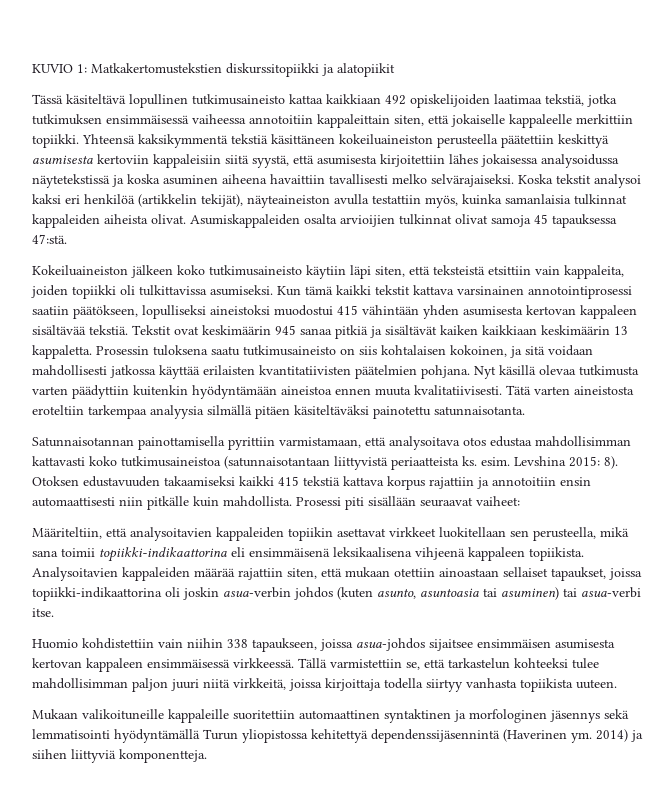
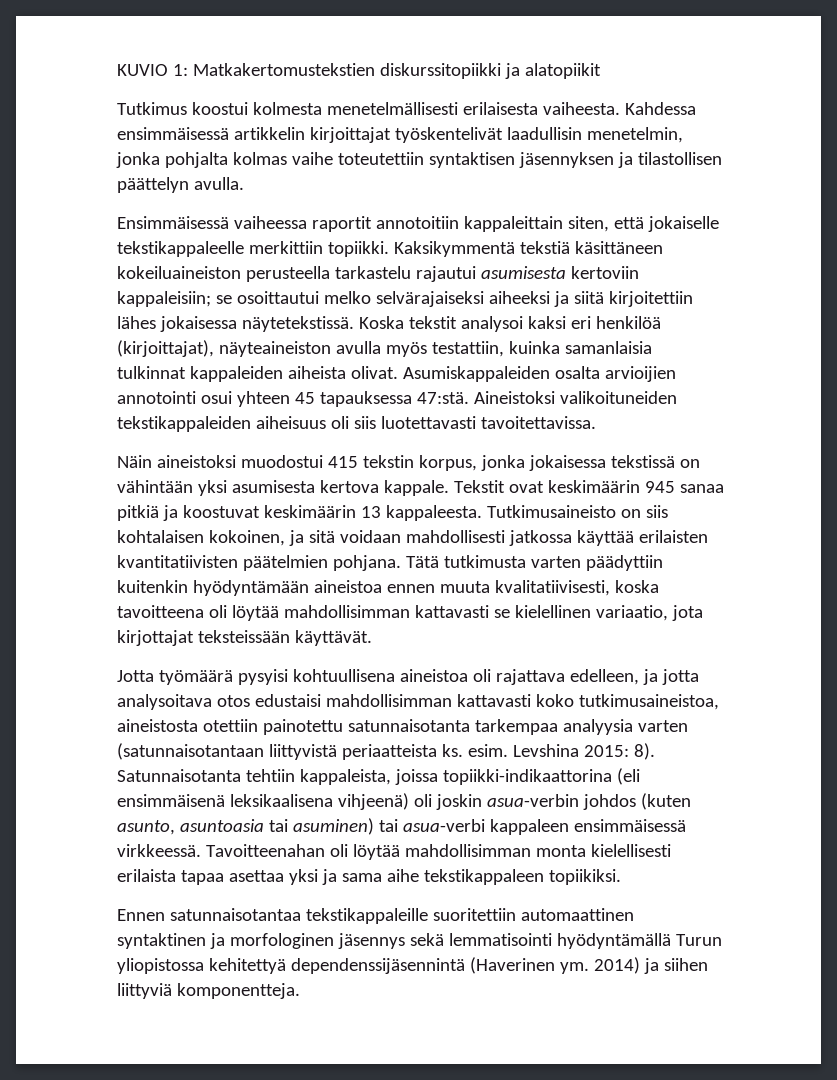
- Tässä käsiteltävä lopullinen tutkimusaineisto kattaa kaikkiaan 492 opiskelijoiden laatimaa tekstiä, jotka tutkimuksen ensimmäisessä vaiheessa annotoitiin kappaleittain siten, että jokaiselle kappaleelle merkittiin topiikki.
+ Tutkimus koostui kolmesta menetelmällisesti erilaisesta vaiheesta. Kahdessa ensimmäisessä artikkelin kirjoittajat työskentelivät laadullisin menetelmin, jonka pohjalta kolmas vaihe toteutettiin syntaktisen jäsennyksen ja tilastollisen päättelyn avulla.
+ Ensimmäisessä vaiheessa raportit annotoitiin kappaleittain siten, että jokaiselle tekstikappaleelle merkittiin topiikki.
- Yhteensä kaksikymmentä tekstiä käsittäneen kokeiluaineiston perusteella päätettiin keskittyä asumisesta kertoviin kappaleisiin siitä syystä, että asumisesta kirjoitettiin lähes jokaisessa analysoidussa näytetekstissä ja koska asuminen aiheena havaittiin tavallisesti melko selvärajaiseksi.
+ Kaksikymmentä tekstiä käsittäneen kokeiluaineiston perusteella tarkastelu rajautui asumisesta kertoviin kappaleisiin; se osoittautui melko selvärajaiseksi aiheeksi ja siitä kirjoitettiin lähes jokaisessa näytetekstissä.
- Koska tekstit analysoi kaksi eri henkilöä (artikkelin tekijät), näyteaineiston avulla testattiin myös, kuinka samanlaisia tulkinnat kappaleiden aiheista olivat.
+ Koska tekstit analysoi kaksi eri henkilöä (kirjoittajat), näyteaineiston avulla myös testattiin, kuinka samanlaisia tulkinnat kappaleiden aiheista olivat.
- Asumiskappaleiden osalta arvioijien tulkinnat olivat samoja 45 tapauksessa 47:stä.
- Kokeiluaineiston jälkeen koko tutkimusaineisto käytiin läpi siten, että teksteistä etsittiin vain kappaleita, joiden topiikki oli tulkittavissa asumiseksi. Kun tämä kaikki tekstit kattava varsinainen annotointiprosessi saatiin päätökseen, lopulliseksi aineistoksi muodostui 415 vähintään yhden asumisesta kertovan kappaleen sisältävää tekstiä.
+ Asumiskappaleiden osalta arvioijien annotointi osui yhteen 45 tapauksessa 47:stä. Aineistoksi valikoituneiden tekstikappaleiden aiheisuus oli siis luotettavasti tavoitettavissa.
+ Näin aineistoksi muodostui 415 tekstin korpus, jonka jokaisessa tekstissä on vähintään yksi asumisesta kertova kappale.
- Tekstit ovat keskimäärin 945 sanaa pitkiä ja sisältävät kaiken kaikkiaan keskimäärin 13 kappaletta. Prosessin tuloksena saatu tutkimusaineisto on siis kohtalaisen kokoinen, ja sitä voidaan mahdollisesti jatkossa käyttää erilaisten kvantitatiivisten päätelmien pohjana.
+ Tekstit ovat keskimäärin 945 sanaa pitkiä ja koostuvat keskimäärin 13 kappaleesta. Tutkimusaineisto on siis kohtalaisen kokoinen, ja sitä voidaan mahdollisesti jatkossa käyttää erilaisten kvantitatiivisten päätelmien pohjana.
- Nyt käsillä olevaa tutkimusta varten päädyttiin kuitenkin hyödyntämään aineistoa ennen muuta kvalitatiivisesti. Tätä varten aineistosta eroteltiin tarkempaa analyysia silmällä pitäen käsiteltäväksi painotettu satunnaisotanta.
- Satunnaisotannan painottamisella pyrittiin varmistamaan, että analysoitava otos edustaa mahdollisimman kattavasti koko tutkimusaineistoa (satunnaisotantaan liittyvistä periaatteista ks. esim.
+ Tätä tutkimusta varten päädyttiin kuitenkin hyödyntämään aineistoa ennen muuta kvalitatiivisesti, koska tavoitteena oli löytää mahdollisimman kattavasti se kielellinen variaatio, jota kirjottajat teksteissään käyttävät.
+ Jotta työmäärä pysyisi kohtuullisena aineistoa oli rajattava edelleen, ja jotta analysoitava otos edustaisi mahdollisimman kattavasti koko tutkimusaineistoa, aineistosta otettiin painotettu satunnaisotanta tarkempaa analyysia varten (satunnaisotantaan liittyvistä periaatteista ks. esim.
- Otoksen edustavuuden takaamiseksi kaikki 415 tekstiä kattava korpus rajattiin ja annotoitiin ensin automaattisesti niin pitkälle kuin mahdollista. Prosessi piti sisällään seuraavat vaiheet:
- Määriteltiin, että analysoitavien kappaleiden topiikin asettavat virkkeet luokitellaan sen perusteella, mikä sana toimii topiikki-indikaattorina eli ensimmäisenä leksikaalisena vihjeenä kappaleen topiikista. Analysoitavien kappaleiden määrää rajattiin siten, että mukaan otettiin ainoastaan sellaiset tapaukset, joissa topiikki-indikaattorina oli joskin asua-verbin johdos (kuten asunto, asuntoasia tai asuminen) tai asua-verbi itse.
- Huomio kohdistettiin vain niihin 338 tapaukseen, joissa asua-johdos sijaitsee ensimmäisen asumisesta kertovan kappaleen ensimmäisessä virkkeessä. Tällä varmistettiin se, että tarkastelun kohteeksi tulee mahdollisimman paljon juuri niitä virkkeitä, joissa kirjoittaja todella siirtyy vanhasta topiikista uuteen.
- Mukaan valikoituneille kappaleille suoritettiin automaattinen syntaktinen ja morfologinen jäsennys sekä lemmatisointi hyödyntämällä Turun yliopistossa kehitettyä dependenssijäsennintä (Haverinen ym.
+ Satunnaisotanta tehtiin kappaleista, joissa topiikki-indikaattorina (eli ensimmäisenä leksikaalisena vihjeenä) oli joskin asua-verbin johdos (kuten asunto, asuntoasia tai asuminen) tai asua-verbi kappaleen ensimmäisessä virkkeessä. Tavoitteenahan oli löytää mahdollisimman monta kielellisesti erilaista tapaa asettaa yksi ja sama aihe tekstikappaleen topiikiksi.
+ Ennen satunnaisotantaa tekstikappaleille suoritettiin automaattinen syntaktinen ja morfologinen jäsennys sekä lemmatisointi hyödyntämällä Turun yliopistossa kehitettyä dependenssijäsennintä (Haverinen ym.

